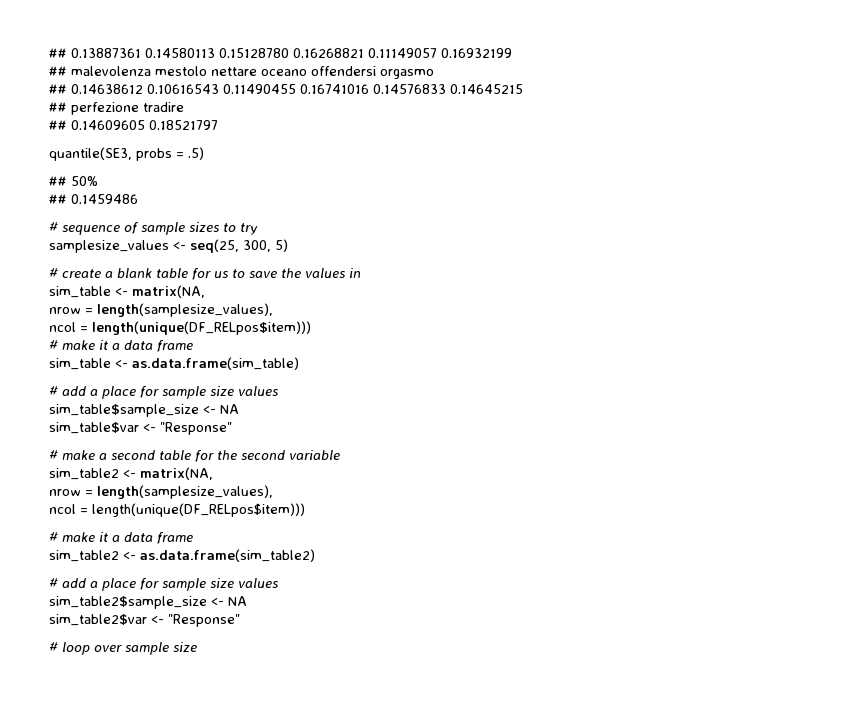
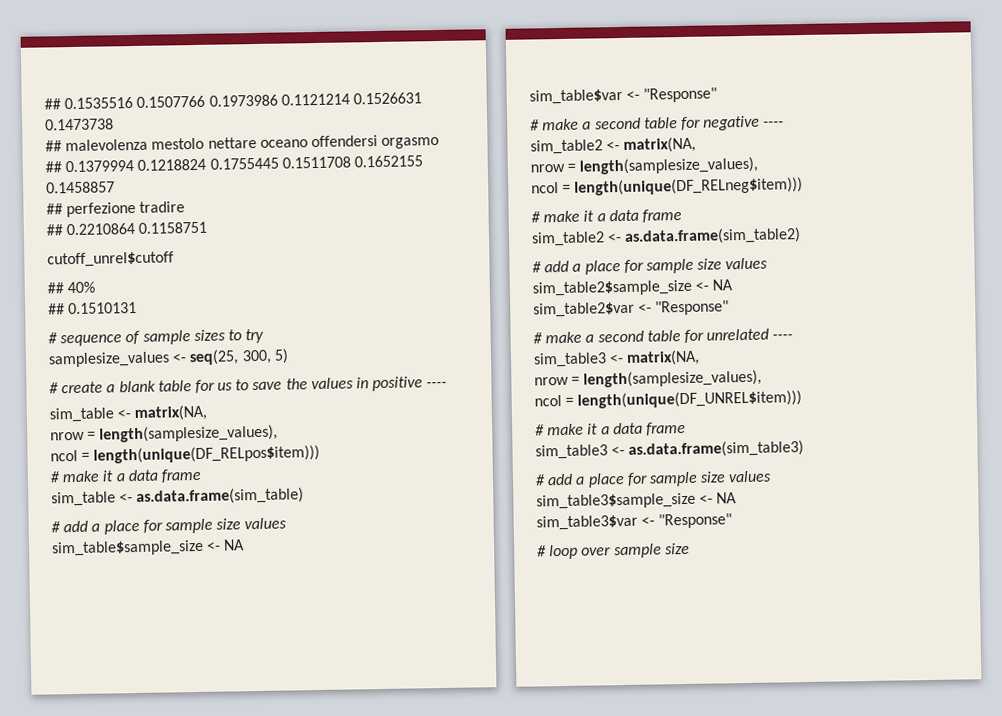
- ## 0.13887361 0.14580113 0.15128780 0.16268821 0.11149057 0.16932199
+ ## 0.1535516 0.1507766 0.1973986 0.1121214 0.1526631 0.1473738
- ## 0.14638612 0.10616543 0.11490455 0.16741016 0.14576833 0.14645215
+ ## 0.1379994 0.1218824 0.1755445 0.1511708 0.1652155 0.1458857
  ## perfezione tradire
- ## 0.14609605 0.18521797
- quantile(SE3, probs = .5)
- ## 50%
- ## 0.1459486
+ ## 0.2210864 0.1158751
+ cutoff_unrel$cutoff
+ ## 40%
+ ## 0.1510131
- # create a blank table for us to save the values in
+ # create a blank table for us to save the values in positive ----
- # make a second table for the second variable
+ # make a second table for negative ----
  sim_table2 <- matrix(NA,
  nrow = length(samplesize_values),
- ncol = length(unique(DF_RELpos$item)))
+ ncol = length(unique(DF_RELneg$item)))
+ # make a second table for unrelated ----
+ sim_table3 <- matrix(NA,
+ nrow = length(samplesize_values),
+ ncol = length(unique(DF_UNREL$item)))
+ # make it a data frame
+ sim_table3 <- as.data.frame(sim_table3)
+ # add a place for sample size values
+ sim_table3$sample_size <- NA
+ sim_table3$var <- "Response"

